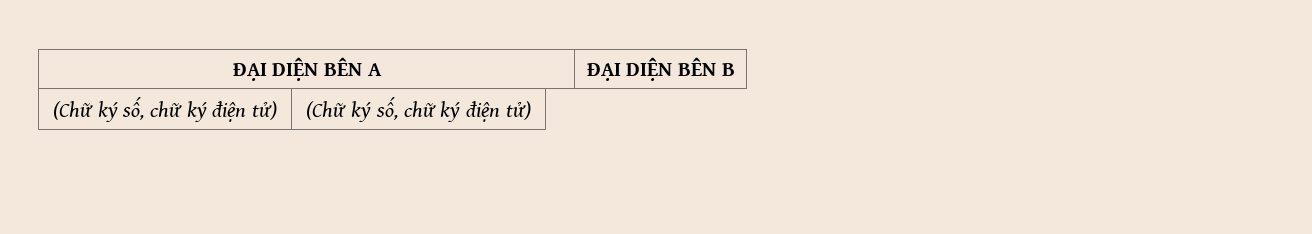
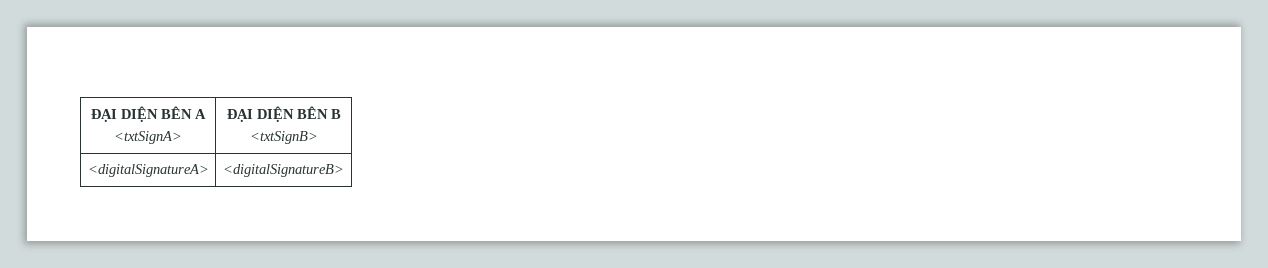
- ĐẠI DIỆN BÊN A | ĐẠI DIỆN BÊN B
- (Chữ ký số, chữ ký điện tử) | (Chữ ký số, chữ ký điện tử)
+ ĐẠI DIỆN BÊN A
+ <txtSignA> | ĐẠI DIỆN BÊN B
+ <txtSignB>
+ <digitalSignatureA> | <digitalSignatureB>

